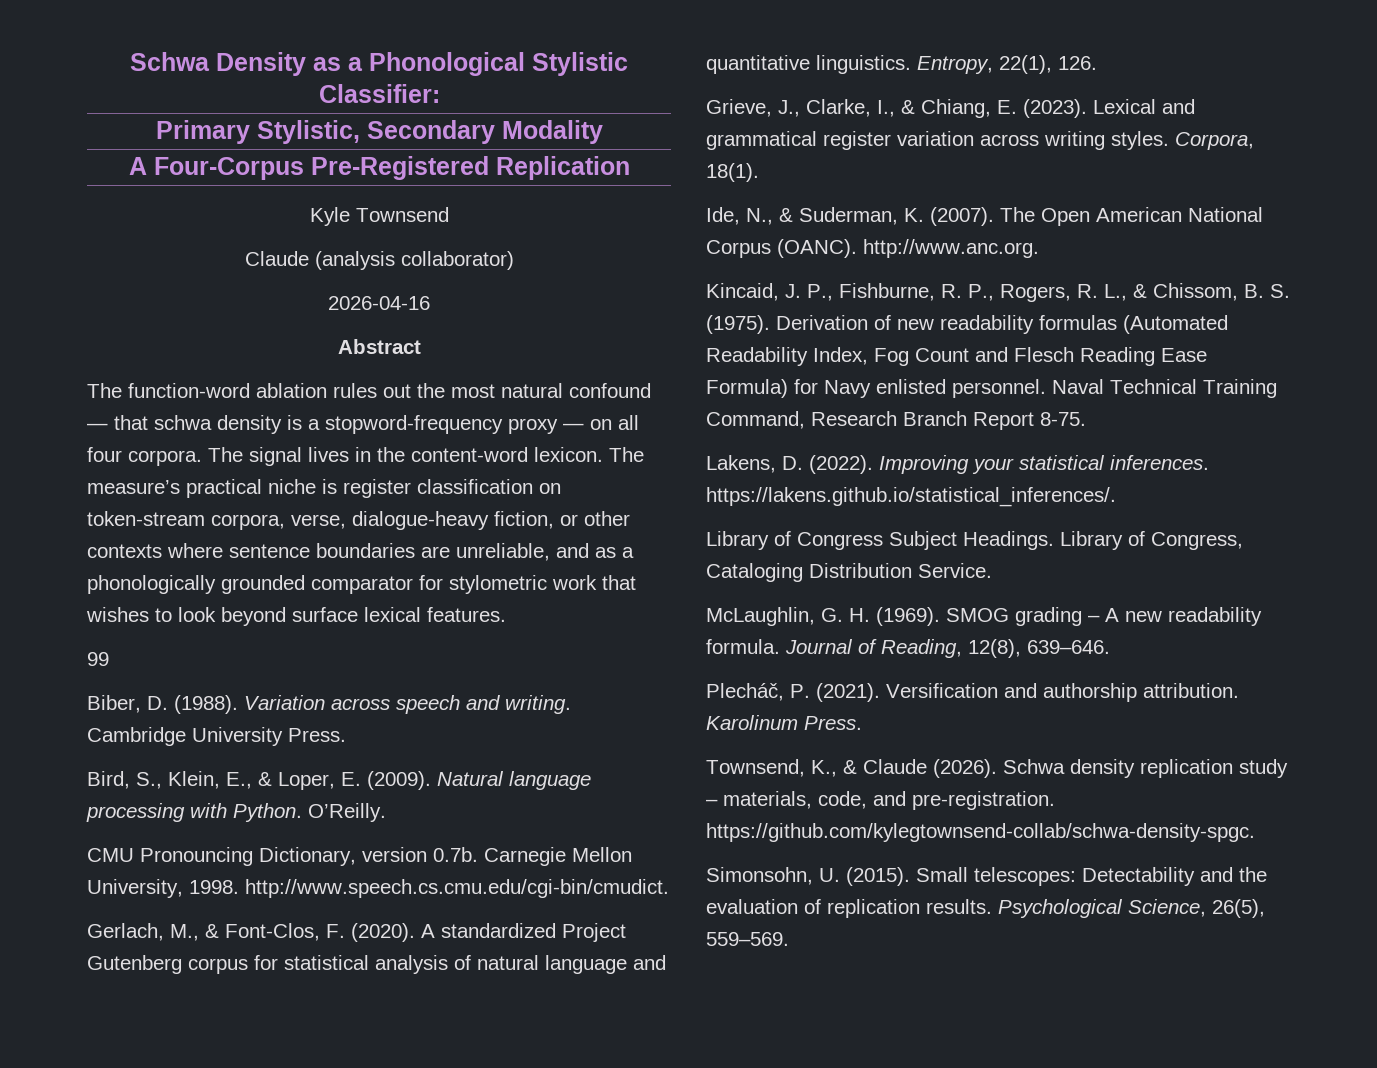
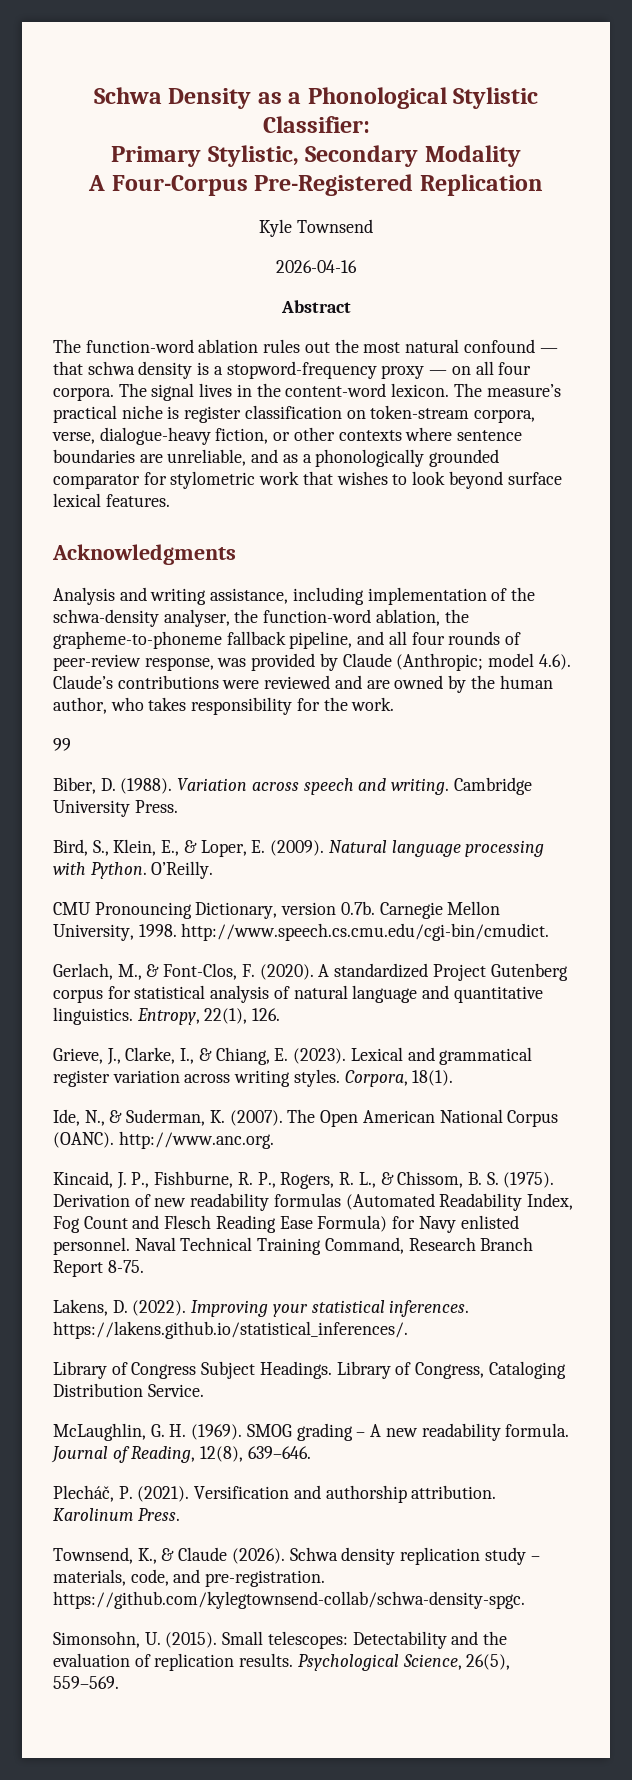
- Claude (analysis collaborator)
+ Acknowledgments
+ Analysis and writing assistance, including implementation of the schwa-density analyser, the function-word ablation, the grapheme-to-phoneme fallback pipeline, and all four rounds of peer-review response, was provided by Claude (Anthropic; model 4.6). Claude’s contributions were reviewed and are owned by the human author, who takes responsibility for the work.

